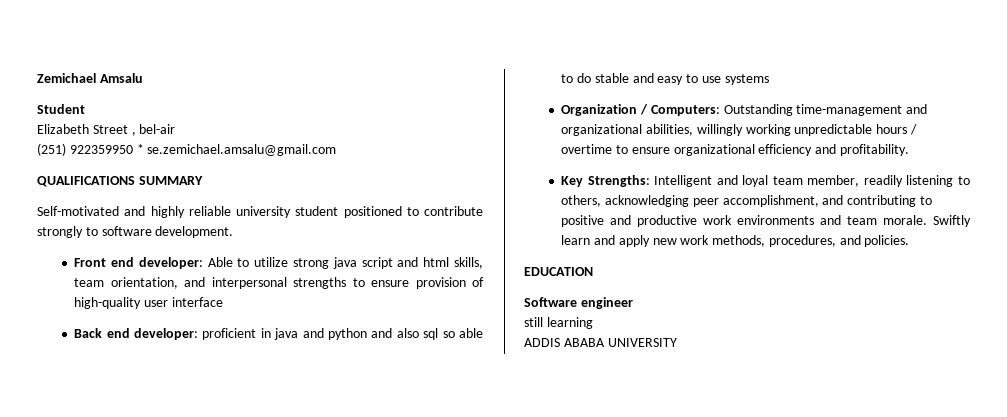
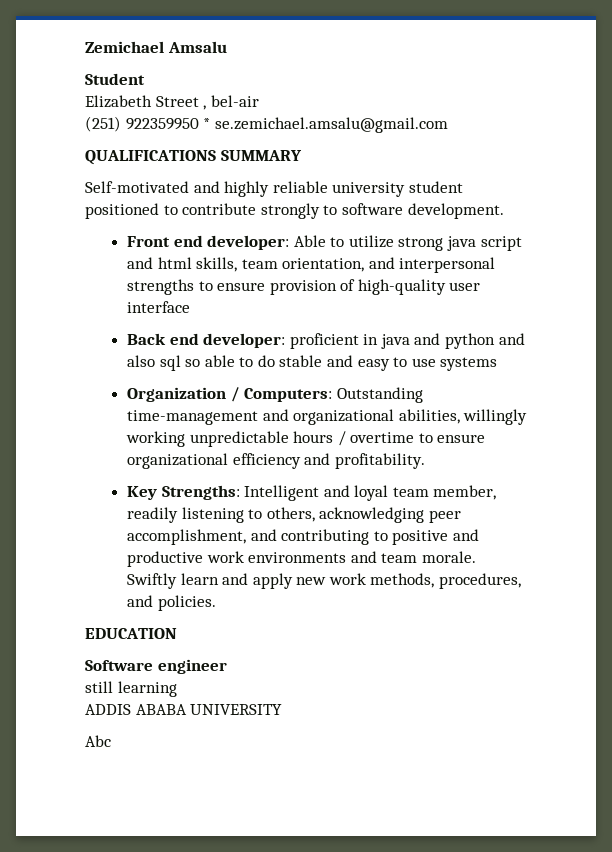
+ Abc

